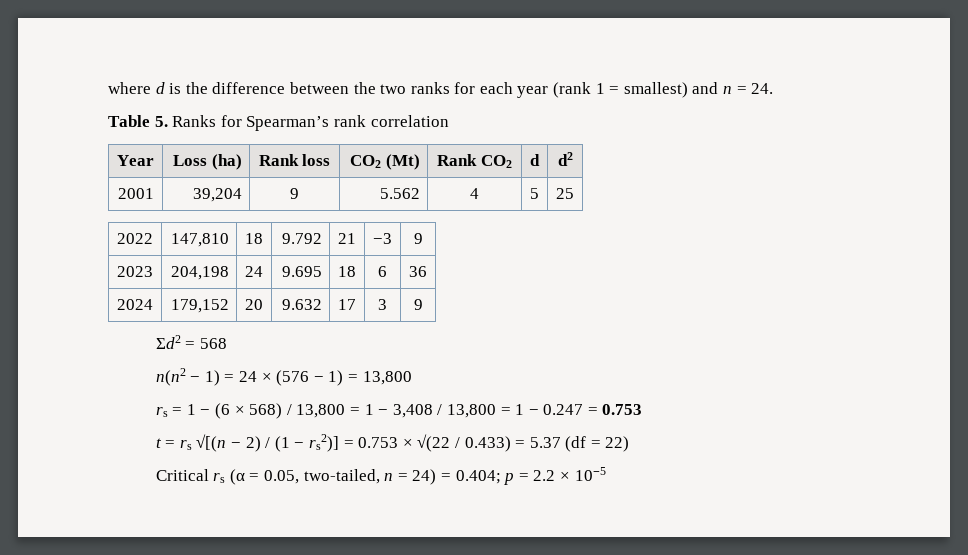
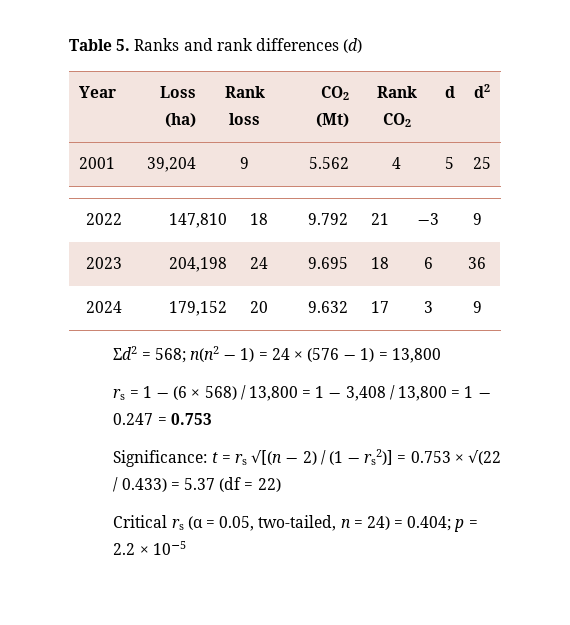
- where d is the difference between the two ranks for each year (rank 1 = smallest) and n = 24.
- Table 5. Ranks for Spearman’s rank correlation
+ Table 5. Ranks and rank differences (d)
- Σd2 = 568
- n(n2 − 1) = 24 × (576 − 1) = 13,800
+ Σd2 = 568; n(n2 − 1) = 24 × (576 − 1) = 13,800
- t = rs √[(n − 2) / (1 − rs2)] = 0.753 × √(22 / 0.433) = 5.37 (df = 22)
+ Significance: t = rs √[(n − 2) / (1 − rs2)] = 0.753 × √(22 / 0.433) = 5.37 (df = 22)

